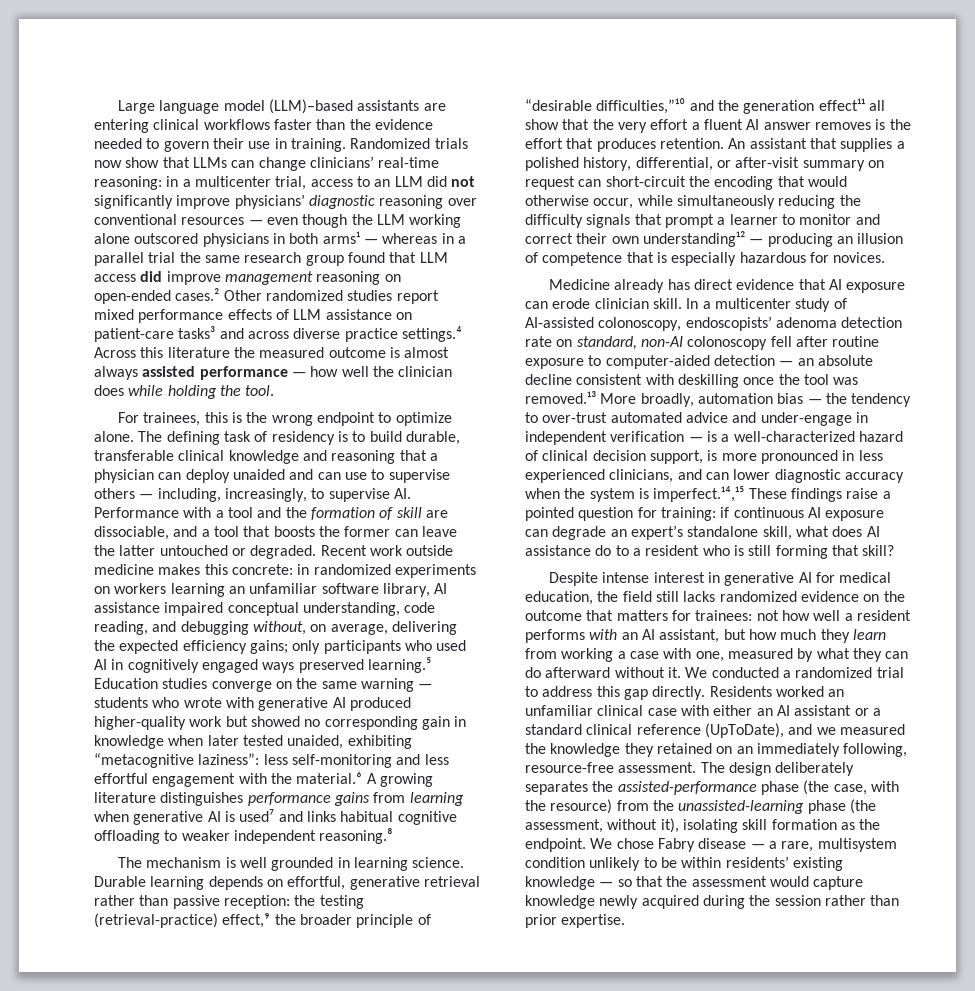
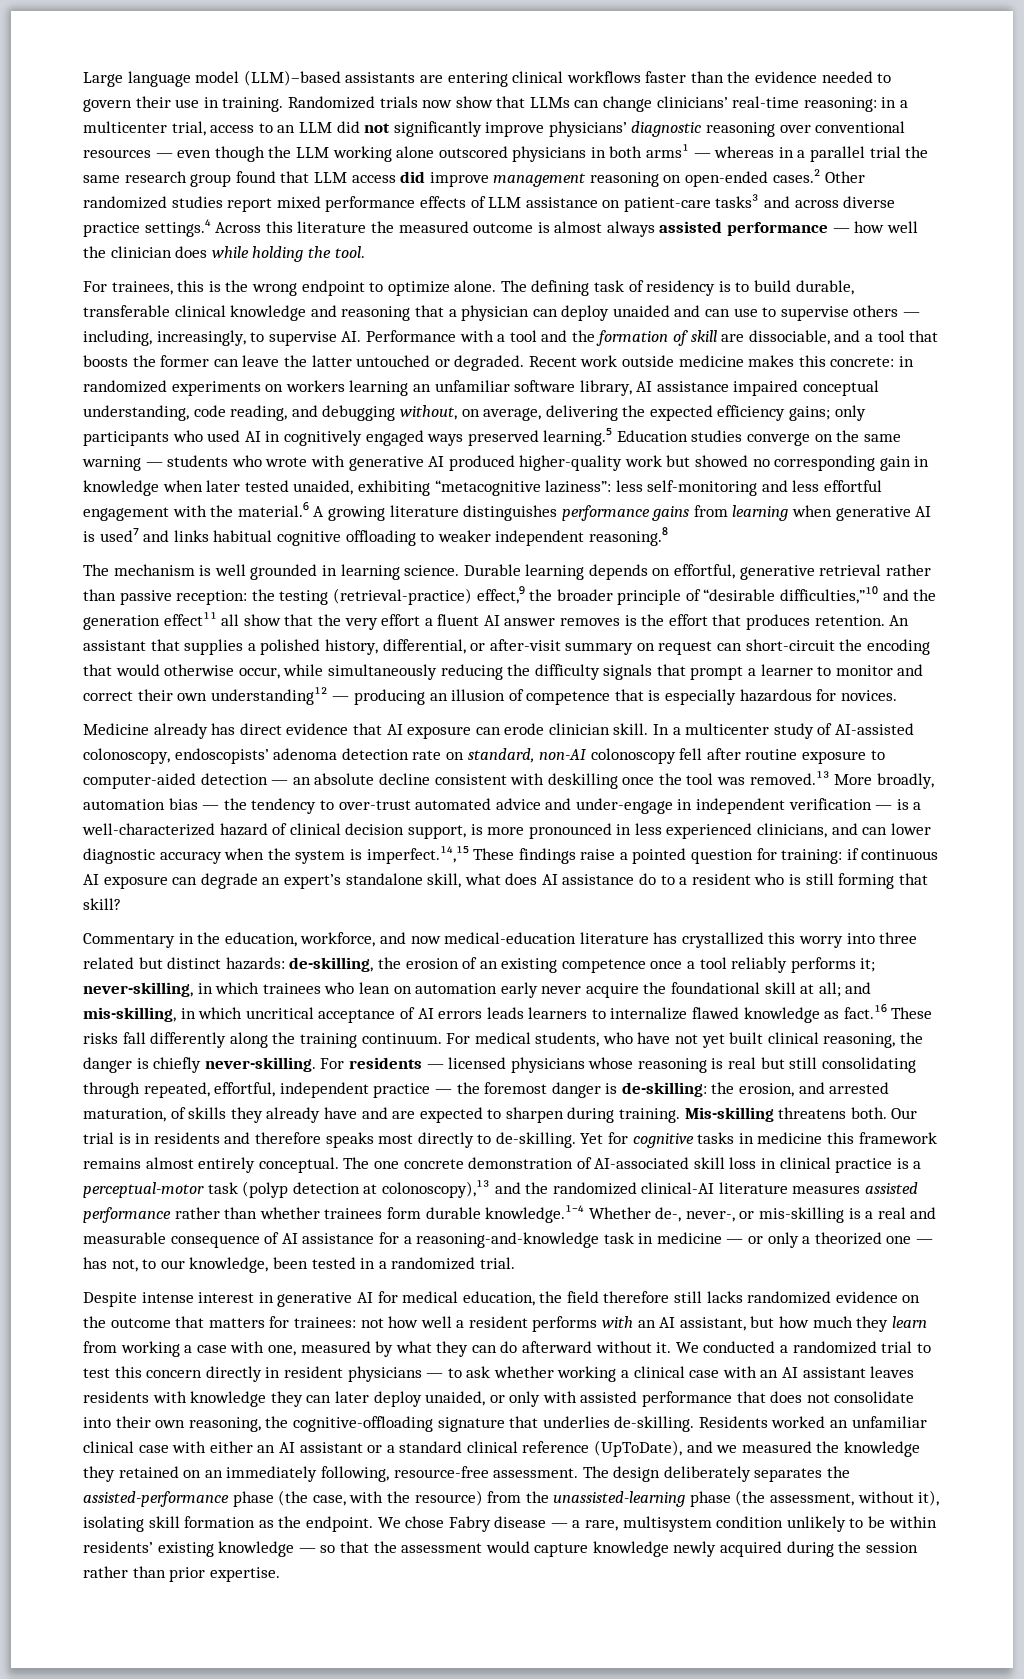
+ Commentary in the education, workforce, and now medical-education literature has crystallized this worry into three related but distinct hazards: de-skilling, the erosion of an existing competence once a tool reliably performs it; never-skilling, in which trainees who lean on automation early never acquire the foundational skill at all; and mis-skilling, in which uncritical acceptance of AI errors leads learners to internalize flawed knowledge as fact.¹⁶ These risks fall differently along the training continuum. For medical students, who have not yet built clinical reasoning, the danger is chiefly never-skilling. For residents — licensed physicians whose reasoning is real but still consolidating through repeated, effortful, independent practice — the foremost danger is de-skilling: the erosion, and arrested maturation, of skills they already have and are expected to sharpen during training. Mis-skilling threatens both. Our trial is in residents and therefore speaks most directly to de-skilling. Yet for cognitive tasks in medicine this framework remains almost entirely conceptual. The one concrete demonstration of AI-associated skill loss in clinical practice is a perceptual-motor task (polyp detection at colonoscopy),¹³ and the randomized clinical-AI literature measures assisted performance rather than whether trainees form durable knowledge.¹⁻⁴ Whether de-, never-, or mis-skilling is a real and measurable consequence of AI assistance for a reasoning-and-knowledge task in medicine — or only a theorized one — has not, to our knowledge, been tested in a randomized trial.
- Despite intense interest in generative AI for medical education, the field still lacks randomized evidence on the outcome that matters for trainees: not how well a resident performs with an AI assistant, but how much they learn from working a case with one, measured by what they can do afterward without it.
+ Despite intense interest in generative AI for medical education, the field therefore still lacks randomized evidence on the outcome that matters for trainees: not how well a resident performs with an AI assistant, but how much they learn from working a case with one, measured by what they can do afterward without it.
- We conducted a randomized trial to address this gap directly.
+ We conducted a randomized trial to test this concern directly in resident physicians — to ask whether working a clinical case with an AI assistant leaves residents with knowledge they can later deploy unaided, or only with assisted performance that does not consolidate into their own reasoning, the cognitive-offloading signature that underlies de-skilling.

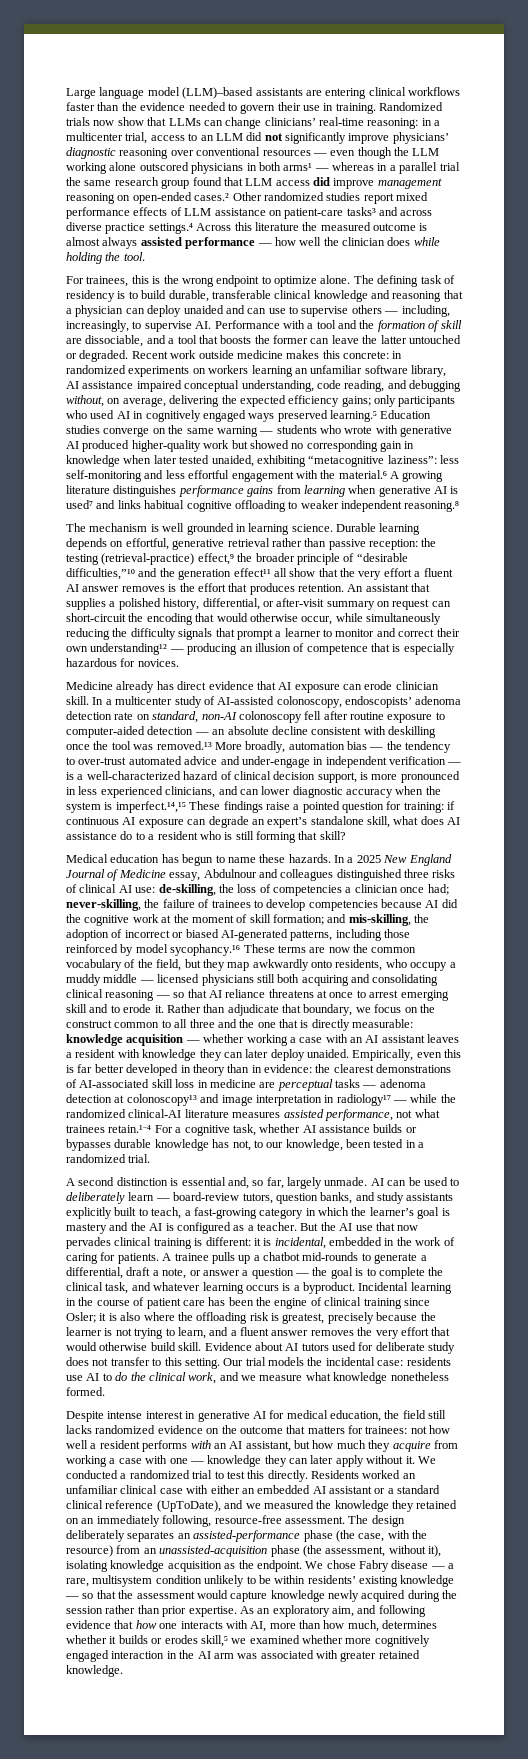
- Commentary in the education, workforce, and now medical-education literature has crystallized this worry into three related but distinct hazards: de-skilling, the erosion of an existing competence once a tool reliably performs it; never-skilling, in which trainees who lean on automation early never acquire the foundational skill at all; and mis-skilling, in which uncritical acceptance of AI errors leads learners to internalize flawed knowledge as fact.¹⁶ These risks fall differently along the training continuum. For medical students, who have not yet built clinical reasoning, the danger is chiefly never-skilling. For residents — licensed physicians whose reasoning is real but still consolidating through repeated, effortful, independent practice — the foremost danger is de-skilling: the erosion, and arrested maturation, of skills they already have and are expected to sharpen during training. Mis-skilling threatens both. Our trial is in residents and therefore speaks most directly to de-skilling. Yet for cognitive tasks in medicine this framework remains almost entirely conceptual. The one concrete demonstration of AI-associated skill loss in clinical practice is a perceptual-motor task (polyp detection at colonoscopy),¹³ and the randomized clinical-AI literature measures assisted performance rather than whether trainees form durable knowledge.¹⁻⁴ Whether de-, never-, or mis-skilling is a real and measurable consequence of AI assistance for a reasoning-and-knowledge task in medicine — or only a theorized one — has not, to our knowledge, been tested in a randomized trial.
+ Medical education has begun to name these hazards. In a 2025 New England Journal of Medicine essay, Abdulnour and colleagues distinguished three risks of clinical AI use: de-skilling, the loss of competencies a clinician once had; never-skilling, the failure of trainees to develop competencies because AI did the cognitive work at the moment of skill formation; and mis-skilling, the adoption of incorrect or biased AI-generated patterns, including those reinforced by model sycophancy.¹⁶ These terms are now the common vocabulary of the field, but they map awkwardly onto residents, who occupy a muddy middle — licensed physicians still both acquiring and consolidating clinical reasoning — so that AI reliance threatens at once to arrest emerging skill and to erode it. Rather than adjudicate that boundary, we focus on the construct common to all three and the one that is directly measurable: knowledge acquisition — whether working a case with an AI assistant leaves a resident with knowledge they can later deploy unaided. Empirically, even this is far better developed in theory than in evidence: the clearest demonstrations of AI-associated skill loss in medicine are perceptual tasks — adenoma detection at colonoscopy¹³ and image interpretation in radiology¹⁷ — while the randomized clinical-AI literature measures assisted performance, not what trainees retain.¹⁻⁴ For a cognitive task, whether AI assistance builds or bypasses durable knowledge has not, to our knowledge, been tested in a randomized trial.
+ A second distinction is essential and, so far, largely unmade. AI can be used to deliberately learn — board-review tutors, question banks, and study assistants explicitly built to teach, a fast-growing category in which the learner’s goal is mastery and the AI is configured as a teacher. But the AI use that now pervades clinical training is different: it is incidental, embedded in the work of caring for patients. A trainee pulls up a chatbot mid-rounds to generate a differential, draft a note, or answer a question — the goal is to complete the clinical task, and whatever learning occurs is a byproduct. Incidental learning in the course of patient care has been the engine of clinical training since Osler; it is also where the offloading risk is greatest, precisely because the learner is not trying to learn, and a fluent answer removes the very effort that would otherwise build skill. Evidence about AI tutors used for deliberate study does not transfer to this setting. Our trial models the incidental case: residents use AI to do the clinical work, and we measure what knowledge nonetheless formed.
- Despite intense interest in generative AI for medical education, the field therefore still lacks randomized evidence on the outcome that matters for trainees: not how well a resident performs with an AI assistant, but how much they learn from working a case with one, measured by what they can do afterward without it.
+ Despite intense interest in generative AI for medical education, the field still lacks randomized evidence on the outcome that matters for trainees: not how well a resident performs with an AI assistant, but how much they acquire from working a case with one — knowledge they can later apply without it.
- We conducted a randomized trial to test this concern directly in resident physicians — to ask whether working a clinical case with an AI assistant leaves residents with knowledge they can later deploy unaided, or only with assisted performance that does not consolidate into their own reasoning, the cognitive-offloading signature that underlies de-skilling.
+ We conducted a randomized trial to test this directly.
- Residents worked an unfamiliar clinical case with either an AI assistant or a standard clinical reference (UpToDate), and we measured the knowledge they retained on an immediately following, resource-free assessment.
+ Residents worked an unfamiliar clinical case with either an embedded AI assistant or a standard clinical reference (UpToDate), and we measured the knowledge they retained on an immediately following, resource-free assessment.
- The design deliberately separates the assisted-performance phase (the case, with the resource) from the unassisted-learning phase (the assessment, without it), isolating skill formation as the endpoint.
+ The design deliberately separates an assisted-performance phase (the case, with the resource) from an unassisted-acquisition phase (the assessment, without it), isolating knowledge acquisition as the endpoint.
+ As an exploratory aim, and following evidence that how one interacts with AI, more than how much, determines whether it builds or erodes skill,⁵ we examined whether more cognitively engaged interaction in the AI arm was associated with greater retained knowledge.

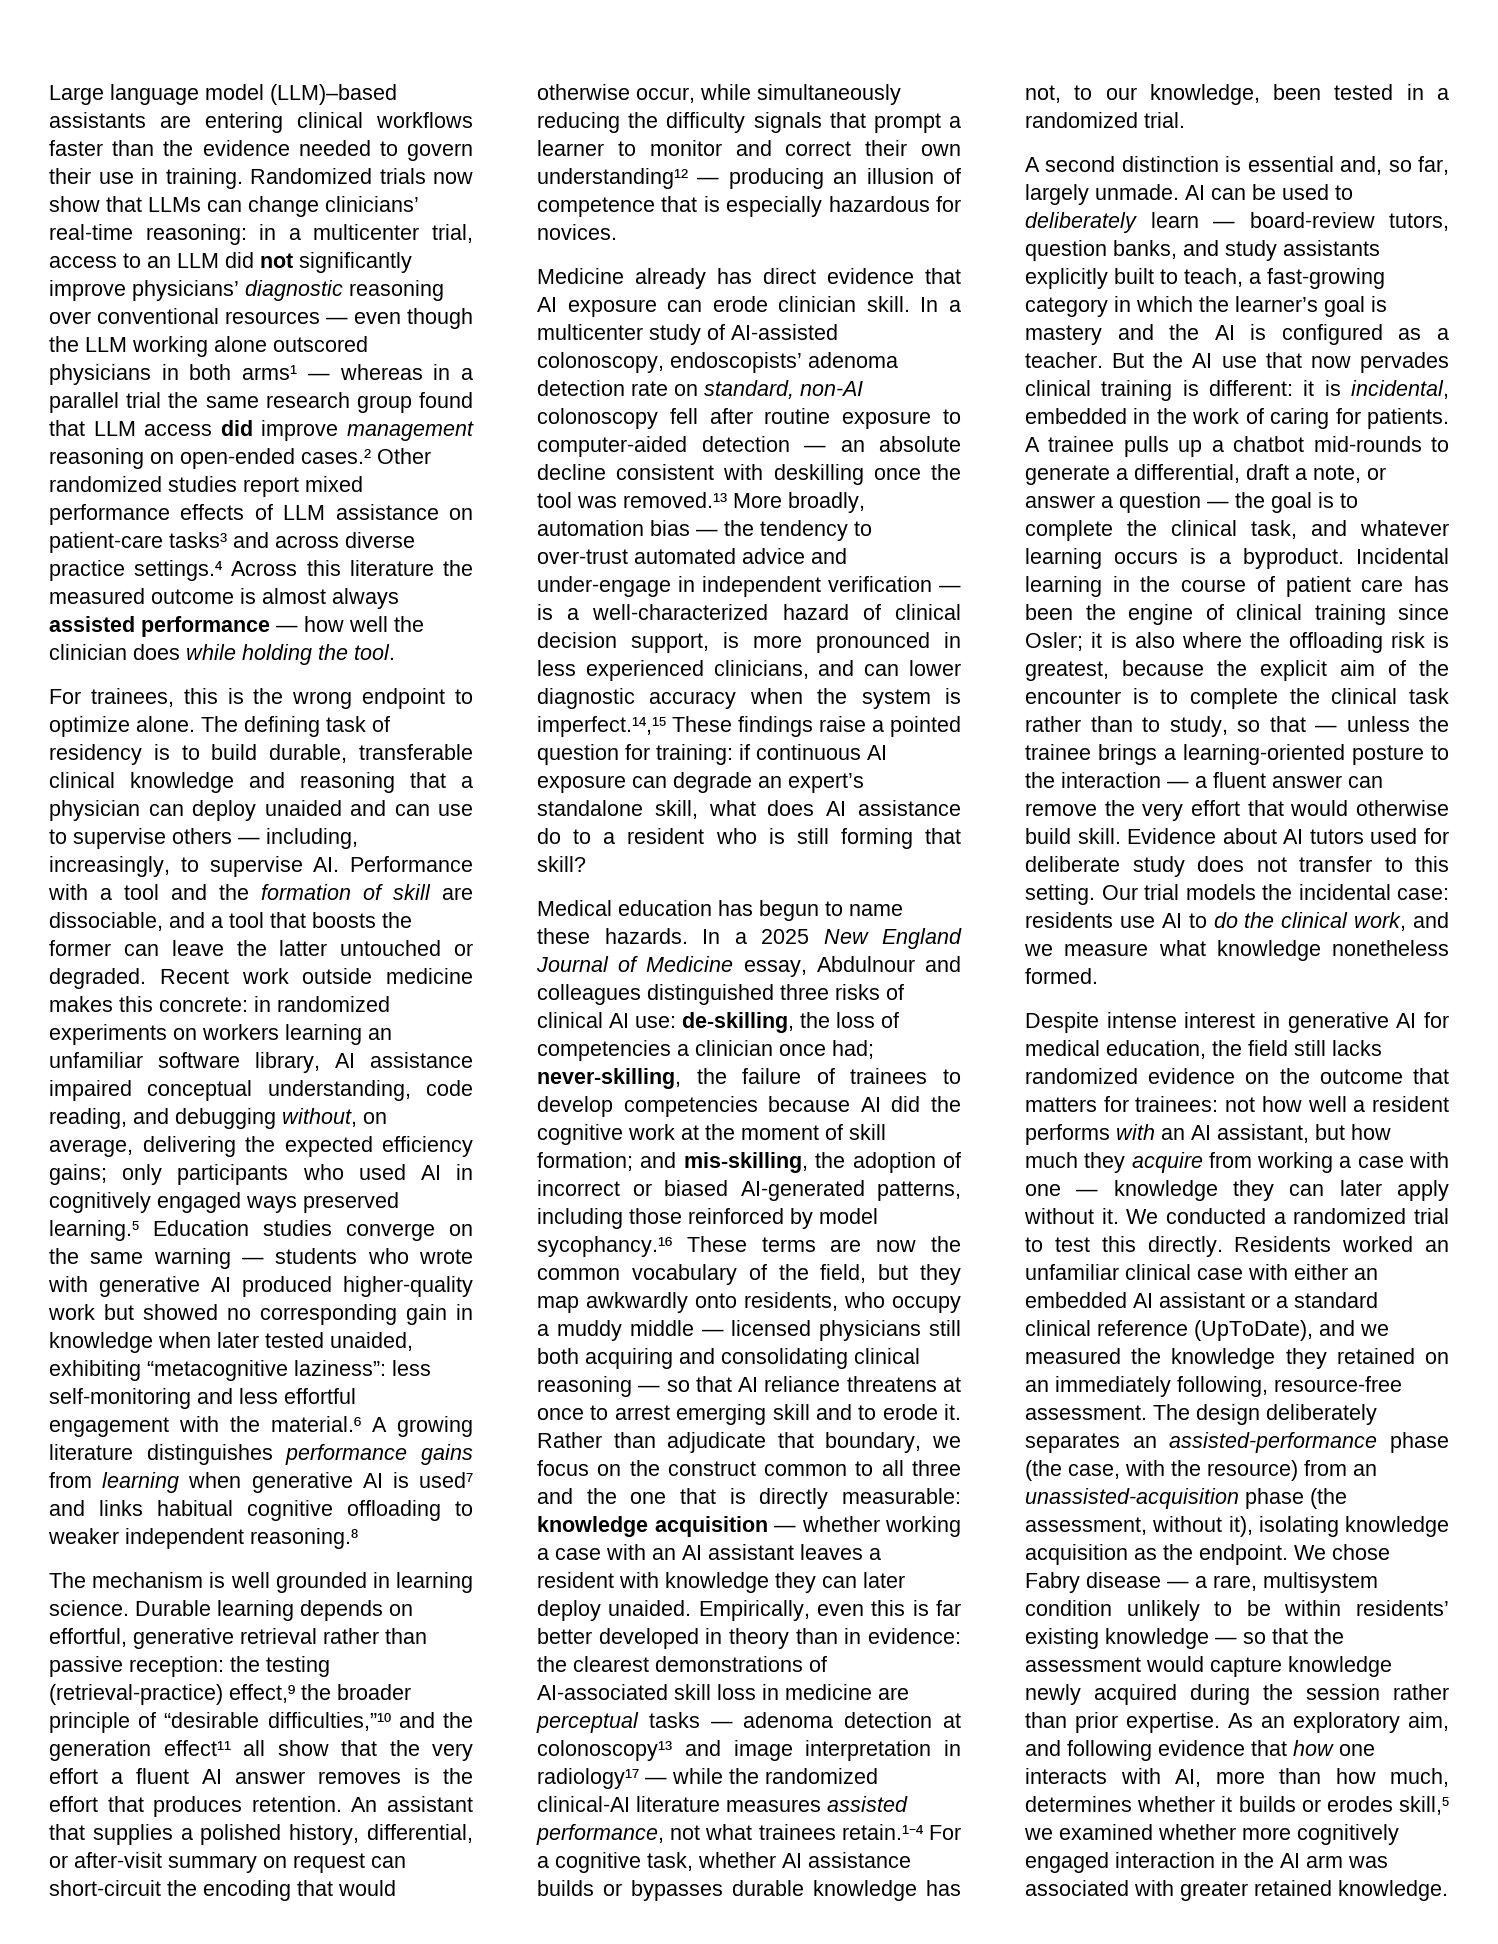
- Incidental learning in the course of patient care has been the engine of clinical training since Osler; it is also where the offloading risk is greatest, precisely because the learner is not trying to learn, and a fluent answer removes the very effort that would otherwise build skill.
+ Incidental learning in the course of patient care has been the engine of clinical training since Osler; it is also where the offloading risk is greatest, because the explicit aim of the encounter is to complete the clinical task rather than to study, so that — unless the trainee brings a learning-oriented posture to the interaction — a fluent answer can remove the very effort that would otherwise build skill.

